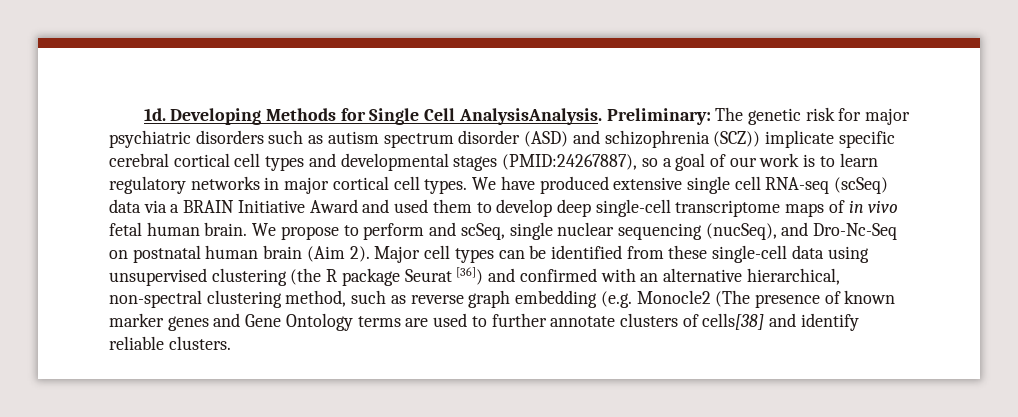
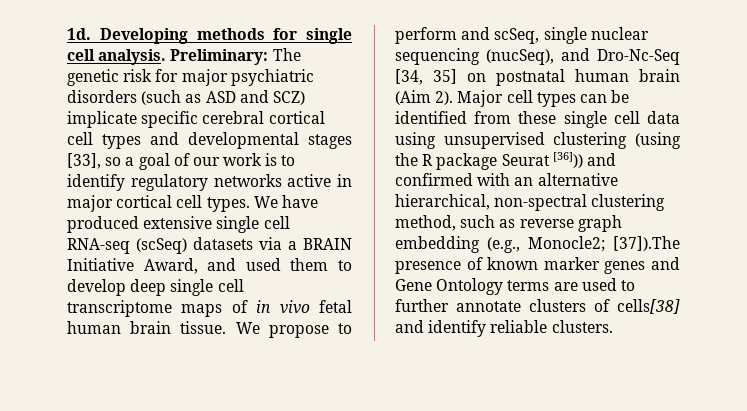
- Developing Methods for Single Cell AnalysisAnalysis.
+ Developing methods for single cell analysis.
- Preliminary: The genetic risk for major psychiatric disorders such as autism spectrum disorder (ASD) and schizophrenia (SCZ)) implicate specific cerebral cortical cell types and developmental stages (PMID:24267887), so a goal of our work is to learn regulatory networks in major cortical cell types.
+ Preliminary: The genetic risk for major psychiatric disorders (such as ASD and SCZ) implicate specific cerebral cortical cell types and developmental stages [33], so a goal of our work is to identify regulatory networks active in major cortical cell types.
- We have produced extensive single cell RNA-seq (scSeq) data via a BRAIN Initiative Award and used them to develop deep single-cell transcriptome maps of in vivo fetal human brain.
+ We have produced extensive single cell RNA-seq (scSeq) datasets via a BRAIN Initiative Award, and used them to develop deep single cell transcriptome maps of in vivo fetal human brain tissue.
- We propose to perform and scSeq, single nuclear sequencing (nucSeq), and Dro-Nc-Seq on postnatal human brain (Aim 2).
+ We propose to perform and scSeq, single nuclear sequencing (nucSeq), and Dro-Nc-Seq [34, 35] on postnatal human brain (Aim 2).
- Major cell types can be identified from these single-cell data using unsupervised clustering (the R package Seurat [36]) and confirmed with an alternative hierarchical, non-spectral clustering method, such as reverse graph embedding (e.g. Monocle2 (The presence of known marker genes and Gene Ontology terms are used to further annotate clusters of cells[38] and identify reliable clusters.
+ Major cell types can be identified from these single cell data using unsupervised clustering (using the R package Seurat [36])) and confirmed with an alternative hierarchical, non-spectral clustering method, such as reverse graph embedding (e.g., Monocle2; [37]).The presence of known marker genes and Gene Ontology terms are used to further annotate clusters of cells[38] and identify reliable clusters.

